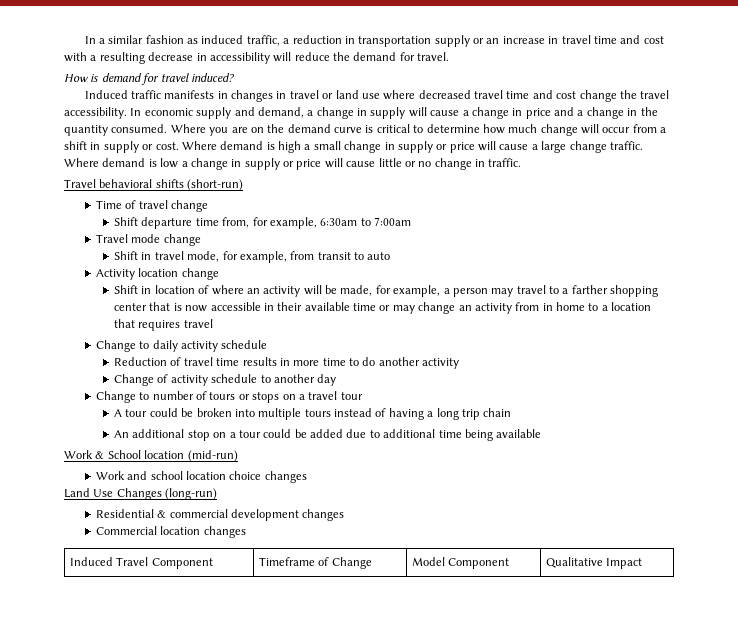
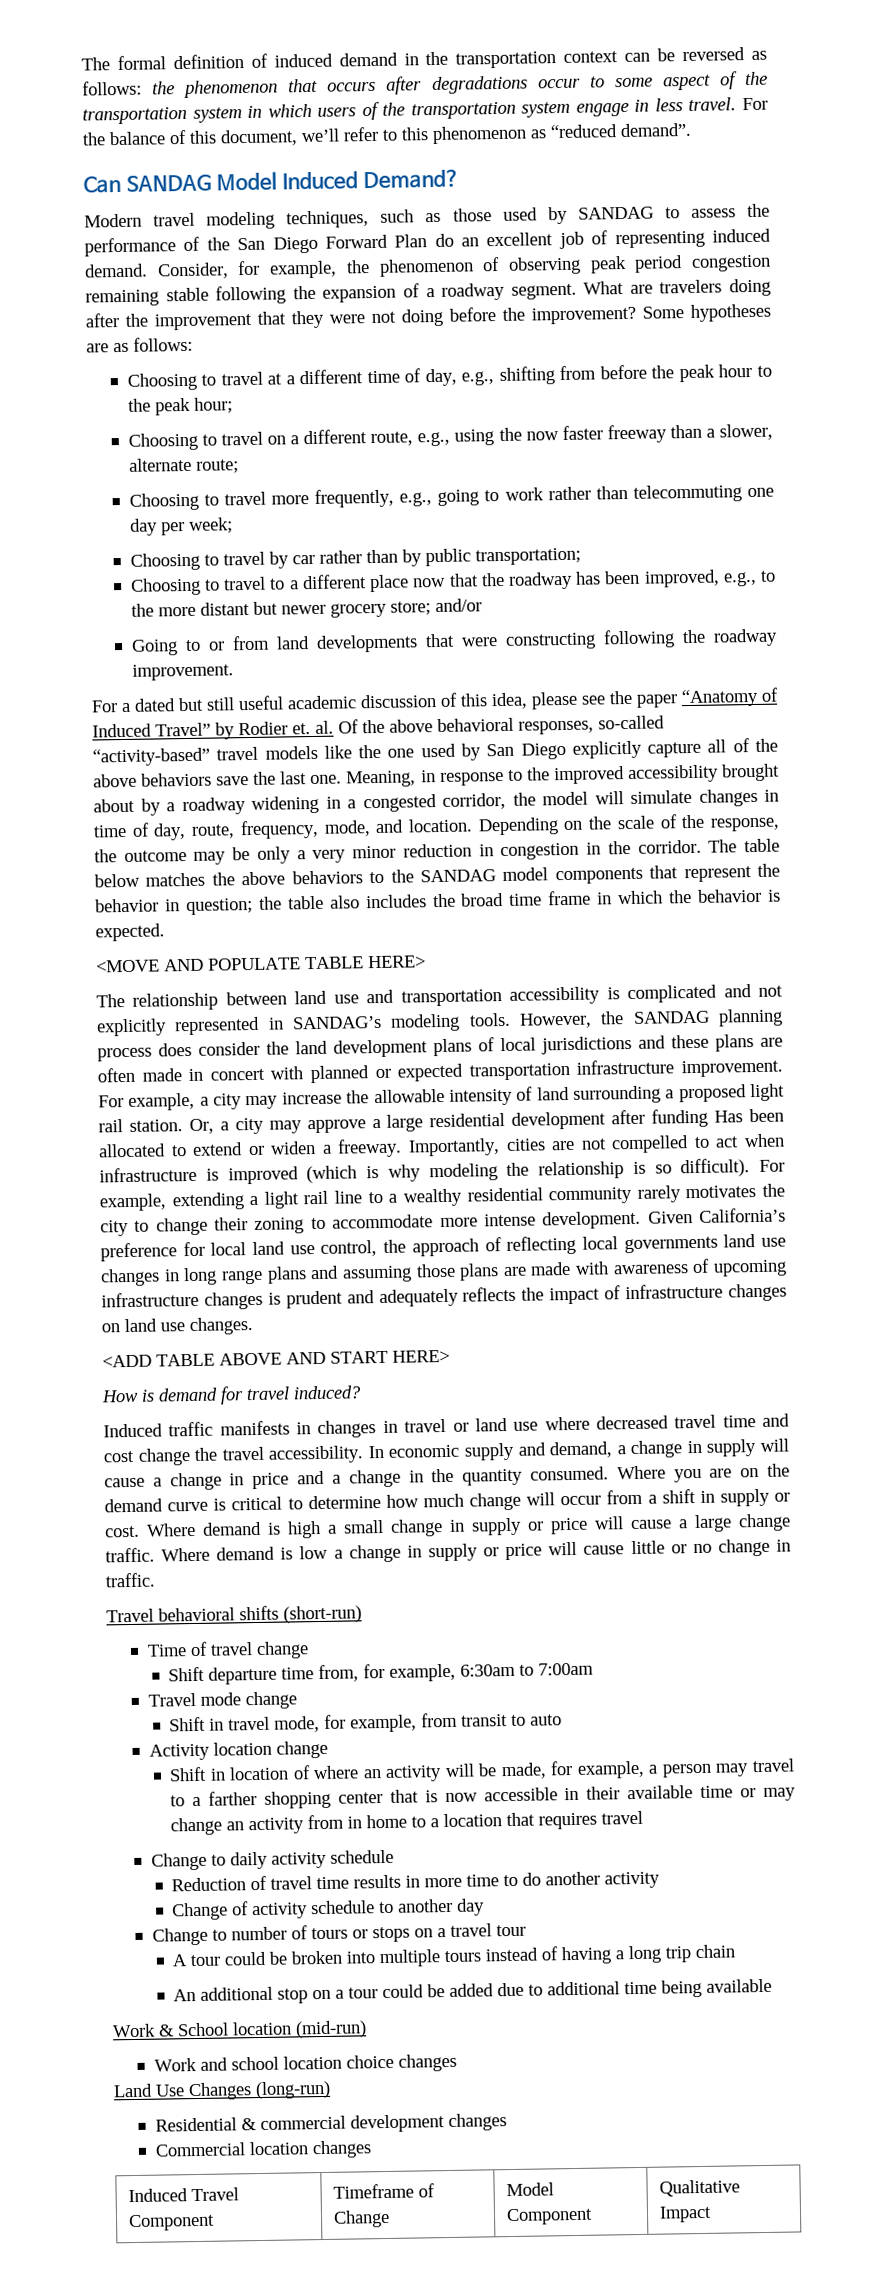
- In a similar fashion as induced traffic, a reduction in transportation supply or an increase in travel time and cost with a resulting decrease in accessibility will reduce the demand for travel.
+ The formal definition of induced demand in the transportation context can be reversed as follows: the phenomenon that occurs after degradations occur to some aspect of the transportation system in which users of the transportation system engage in less travel. For the balance of this document, we’ll refer to this phenomenon as “reduced demand”.
+ Can SANDAG Model Induced Demand?
+ Modern travel modeling techniques, such as those used by SANDAG to assess the performance of the San Diego Forward Plan do an excellent job of representing induced demand. Consider, for example, the phenomenon of observing peak period congestion remaining stable following the expansion of a roadway segment. What are travelers doing after the improvement that they were not doing before the improvement? Some hypotheses are as follows:
+ Choosing to travel at a different time of day, e.g., shifting from before the peak hour to the peak hour;
+ Choosing to travel on a different route, e.g., using the now faster freeway than a slower, alternate route;
+ Choosing to travel more frequently, e.g., going to work rather than telecommuting one day per week;
+ Choosing to travel by car rather than by public transportation;
+ Choosing to travel to a different place now that the roadway has been improved, e.g., to the more distant but newer grocery store; and/or
+ Going to or from land developments that were constructing following the roadway improvement.
+ For a dated but still useful academic discussion of this idea, please see the paper “Anatomy of Induced Travel” by Rodier et. al. Of the above behavioral responses, so-called “activity-based” travel models like the one used by San Diego explicitly capture all of the above behaviors save the last one. Meaning, in response to the improved accessibility brought about by a roadway widening in a congested corridor, the model will simulate changes in time of day, route, frequency, mode, and location. Depending on the scale of the response, the outcome may be only a very minor reduction in congestion in the corridor. The table below matches the above behaviors to the SANDAG model components that represent the behavior in question; the table also includes the broad time frame in which the behavior is expected.
+ <MOVE AND POPULATE TABLE HERE>
+ The relationship between land use and transportation accessibility is complicated and not explicitly represented in SANDAG’s modeling tools. However, the SANDAG planning process does consider the land development plans of local jurisdictions and these plans are often made in concert with planned or expected transportation infrastructure improvement. For example, a city may increase the allowable intensity of land surrounding a proposed light rail station. Or, a city may approve a large residential development after funding Has been allocated to extend or widen a freeway. Importantly, cities are not compelled to act when infrastructure is improved (which is why modeling the relationship is so difficult). For example, extending a light rail line to a wealthy residential community rarely motivates the city to change their zoning to accommodate more intense development. Given California’s preference for local land use control, the approach of reflecting local governments land use changes in long range plans and assuming those plans are made with awareness of upcoming infrastructure changes is prudent and adequately reflects the impact of infrastructure changes on land use changes.
+ <ADD TABLE ABOVE AND START HERE>

